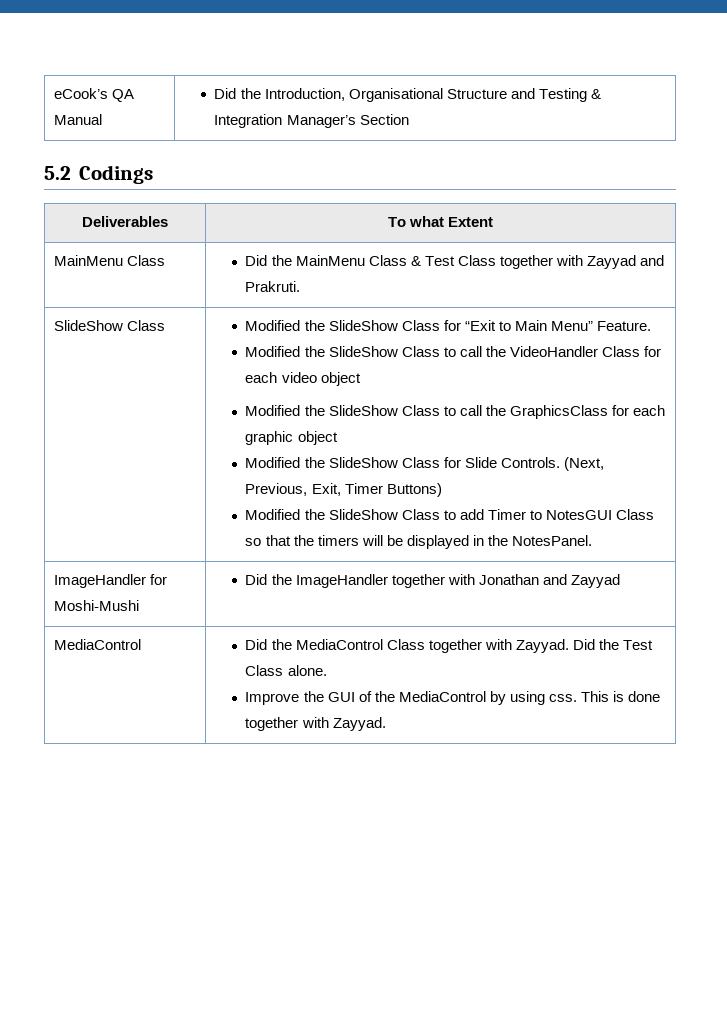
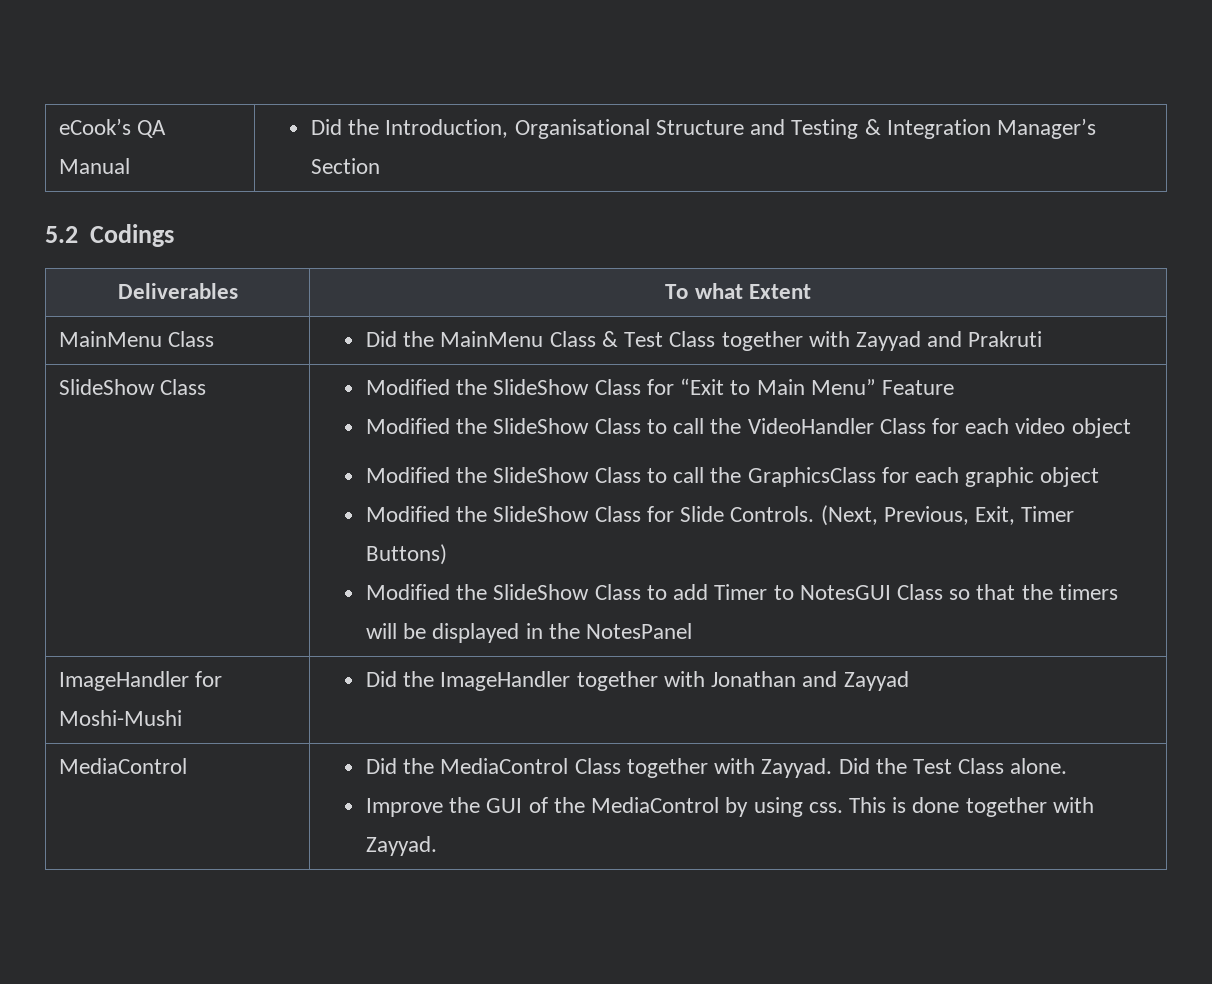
- MainMenu Class | Did the MainMenu Class & Test Class together with Zayyad and Prakruti.
+ MainMenu Class | Did the MainMenu Class & Test Class together with Zayyad and Prakruti
- Modified the SlideShow Class for “Exit to Main Menu” Feature.
+ Modified the SlideShow Class for “Exit to Main Menu” Feature
- Modified the SlideShow Class to add Timer to NotesGUI Class so that the timers will be displayed in the NotesPanel.
+ Modified the SlideShow Class to add Timer to NotesGUI Class so that the timers will be displayed in the NotesPanel

